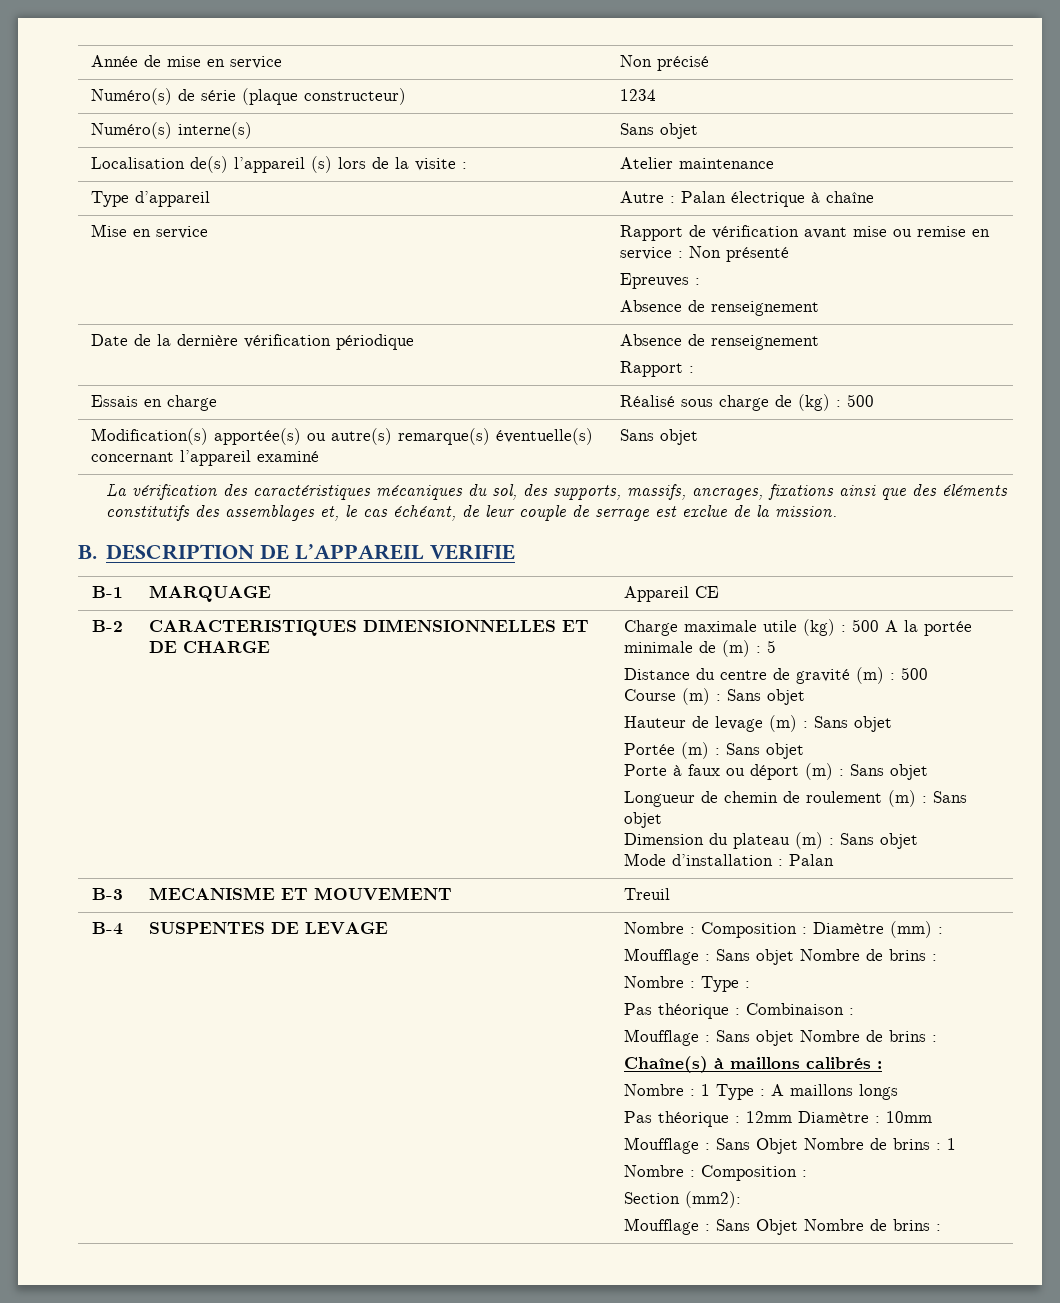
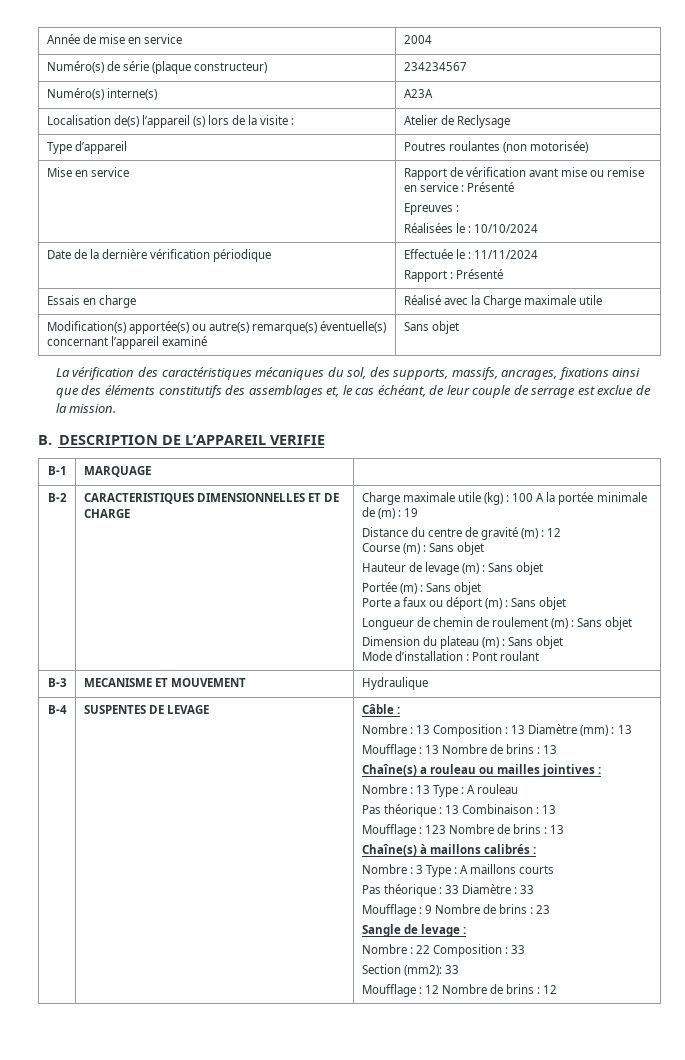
- Année de mise en service | Non précisé
+ Année de mise en service | 2004
- Numéro(s) de série (plaque constructeur) | 1234
+ Numéro(s) de série (plaque constructeur) | 234234567
- Numéro(s) interne(s) | Sans objet
+ Numéro(s) interne(s) | A23A
- Localisation de(s) l’appareil (s) lors de la visite : | Atelier maintenance
+ Localisation de(s) l’appareil (s) lors de la visite : | Atelier de Reclysage
- Type d’appareil | Autre : Palan électrique à chaîne
+ Type d’appareil | Poutres roulantes (non motorisée)
- Mise en service | Rapport de vérification avant mise ou remise en service : Non présenté
+ Mise en service | Rapport de vérification avant mise ou remise en service : Présenté
  Epreuves :
- Absence de renseignement
+ Réalisées le : 10/10/2024
- Date de la dernière vérification périodique | Absence de renseignement
- Rapport :
+ Date de la dernière vérification périodique | Effectuée le : 11/11/2024
+ Rapport : Présenté
- Essais en charge | Réalisé sous charge de (kg) : 500
+ Essais en charge | Réalisé avec la Charge maximale utile
- B-1 | MARQUAGE | Appareil CE
+ B-1 | MARQUAGE |
- Charge maximale utile (kg) : 500 A la portée minimale de (m) : 5
+ Charge maximale utile (kg) : 100 A la portée minimale de (m) : 19
- Distance du centre de gravité (m) : 500
+ Distance du centre de gravité (m) : 12
- Porte à faux ou déport (m) : Sans objet
+ Porte a faux ou déport (m) : Sans objet
- Mode d’installation : Palan
+ Mode d’installation : Pont roulant
- B-3 | MECANISME ET MOUVEMENT | Treuil
+ B-3 | MECANISME ET MOUVEMENT | Hydraulique
- Nombre : Composition : Diamètre (mm) :
- Moufflage : Sans objet Nombre de brins :
- Nombre : Type :
- Pas théorique : Combinaison :
- Moufflage : Sans objet Nombre de brins :
+ Câble :
+ Nombre : 13 Composition : 13 Diamètre (mm) : 13
+ Moufflage : 13 Nombre de brins : 13
+ Chaîne(s) a rouleau ou mailles jointives :
+ Nombre : 13 Type : A rouleau
+ Pas théorique : 13 Combinaison : 13
+ Moufflage : 123 Nombre de brins : 13
- Nombre : 1 Type : A maillons longs
- Pas théorique : 12mm Diamètre : 10mm
- Moufflage : Sans Objet Nombre de brins : 1
- Nombre : Composition :
+ Nombre : 3 Type : A maillons courts
+ Pas théorique : 33 Diamètre : 33
+ Moufflage : 9 Nombre de brins : 23
+ Sangle de levage :
+ Nombre : 22 Composition : 33
- Section (mm2):
- Moufflage : Sans Objet Nombre de brins :
+ Section (mm2): 33
+ Moufflage : 12 Nombre de brins : 12

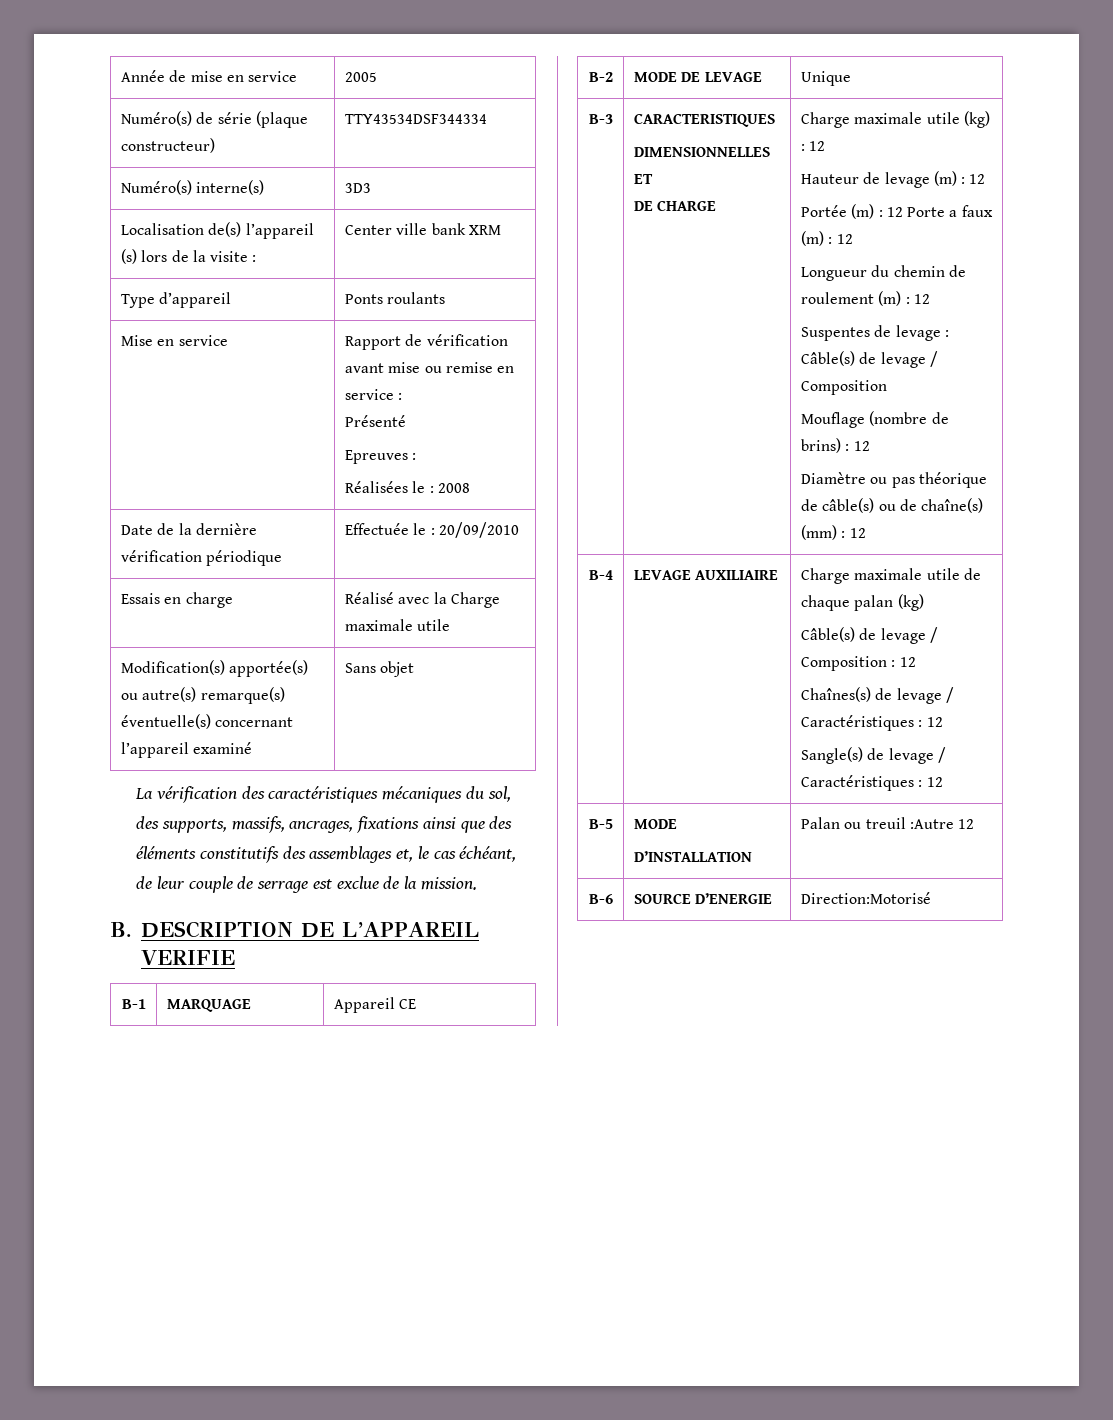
- Année de mise en service | 2004
+ Année de mise en service | 2005
- Numéro(s) de série (plaque constructeur) | 234234567
+ Numéro(s) de série (plaque constructeur) | TTY43534DSF344334
- Numéro(s) interne(s) | A23A
+ Numéro(s) interne(s) | 3D3
- Localisation de(s) l’appareil (s) lors de la visite : | Atelier de Reclysage
- Type d’appareil | Poutres roulantes (non motorisée)
+ Localisation de(s) l’appareil (s) lors de la visite : | Center ville bank XRM
+ Type d’appareil | Ponts roulants
- Mise en service | Rapport de vérification avant mise ou remise en service : Présenté
+ Mise en service | Rapport de vérification avant mise ou remise en service :
+ Présenté
  Epreuves :
- Réalisées le : 10/10/2024
+ Réalisées le : 2008
- Date de la dernière vérification périodique | Effectuée le : 11/11/2024
- Rapport : Présenté
+ Date de la dernière vérification périodique | Effectuée le : 20/09/2010
- B-1 | MARQUAGE |
+ B-1 | MARQUAGE | Appareil CE
+ MODE DE LEVAGE | Unique
+ B-3
- CARACTERISTIQUES DIMENSIONNELLES ET DE CHARGE
+ CARACTERISTIQUES
+ DIMENSIONNELLES ET
+ DE CHARGE
- Charge maximale utile (kg) : 100 A la portée minimale de (m) : 19
- Distance du centre de gravité (m) : 12
- Course (m) : Sans objet
+ Charge maximale utile (kg) : 12
- Hauteur de levage (m) : Sans objet
+ Hauteur de levage (m) : 12
- Portée (m) : Sans objet
- Porte a faux ou déport (m) : Sans objet
+ Portée (m) : 12 Porte a faux (m) : 12
- Longueur de chemin de roulement (m) : Sans objet
- Dimension du plateau (m) : Sans objet
- Mode d’installation : Pont roulant
- B-3 | MECANISME ET MOUVEMENT | Hydraulique
+ Longueur du chemin de roulement (m) : 12
+ Suspentes de levage : Câble(s) de levage / Composition
+ Mouflage (nombre de brins) : 12
+ Diamètre ou pas théorique de câble(s) ou de chaîne(s) (mm) : 12
- SUSPENTES DE LEVAGE | Câble :
- Nombre : 13 Composition : 13 Diamètre (mm) : 13
- Moufflage : 13 Nombre de brins : 13
- Chaîne(s) a rouleau ou mailles jointives :
- Nombre : 13 Type : A rouleau
- Pas théorique : 13 Combinaison : 13
- Moufflage : 123 Nombre de brins : 13
- Chaîne(s) à maillons calibrés :
- Nombre : 3 Type : A maillons courts
- Pas théorique : 33 Diamètre : 33
- Moufflage : 9 Nombre de brins : 23
- Sangle de levage :
- Nombre : 22 Composition : 33
- Section (mm2): 33
- Moufflage : 12 Nombre de brins : 12
+ LEVAGE AUXILIAIRE | Charge maximale utile de chaque palan (kg)
+ Câble(s) de levage / Composition : 12
+ Chaînes(s) de levage / Caractéristiques : 12
+ Sangle(s) de levage / Caractéristiques : 12
+ B-5 | MODE
+ D’INSTALLATION | Palan ou treuil :Autre 12
+ B-6 | SOURCE D’ENERGIE | Direction:Motorisé

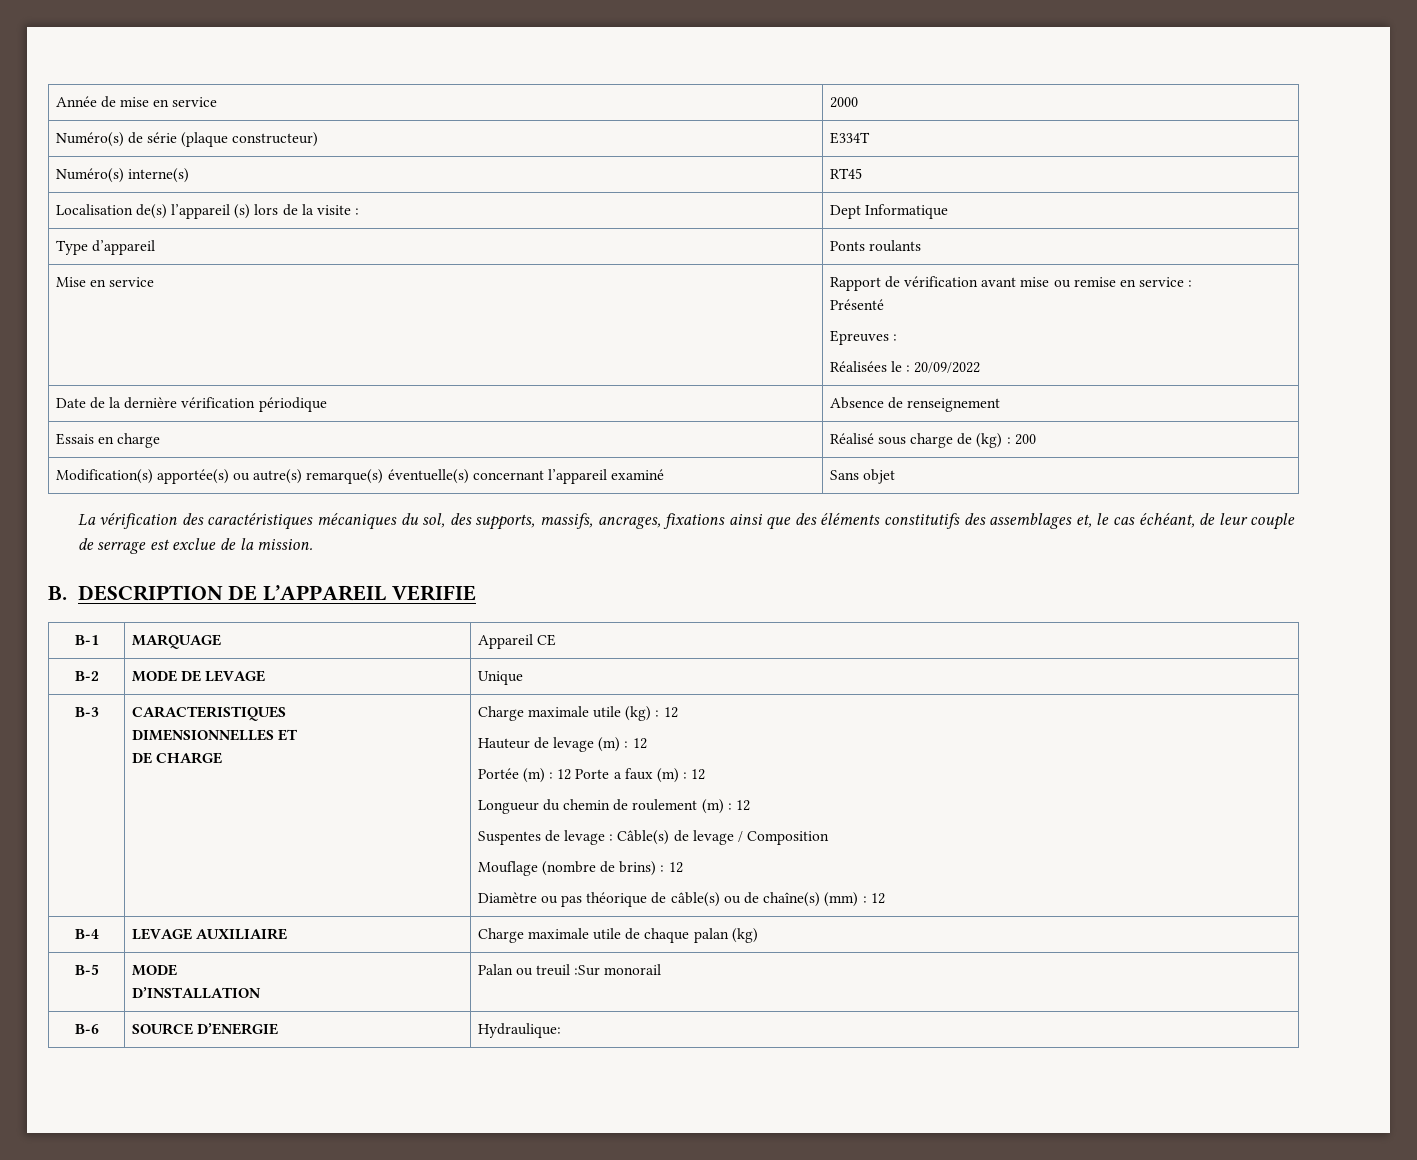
- Année de mise en service | 2005
+ Année de mise en service | 2000
- Numéro(s) de série (plaque constructeur) | TTY43534DSF344334
+ Numéro(s) de série (plaque constructeur) | E334T
- Numéro(s) interne(s) | 3D3
+ Numéro(s) interne(s) | RT45
- Localisation de(s) l’appareil (s) lors de la visite : | Center ville bank XRM
+ Localisation de(s) l’appareil (s) lors de la visite : | Dept Informatique
  Mise en service | Rapport de vérification avant mise ou remise en service :
  Présenté
  Epreuves :
- Réalisées le : 2008
+ Réalisées le : 20/09/2022
- Date de la dernière vérification périodique | Effectuée le : 20/09/2010
+ Date de la dernière vérification périodique | Absence de renseignement
- Essais en charge | Réalisé avec la Charge maximale utile
+ Essais en charge | Réalisé sous charge de (kg) : 200
  B-4 | LEVAGE AUXILIAIRE | Charge maximale utile de chaque palan (kg)
- Câble(s) de levage / Composition : 12
- Chaînes(s) de levage / Caractéristiques : 12
- Sangle(s) de levage / Caractéristiques : 12
  B-5 | MODE
- D’INSTALLATION | Palan ou treuil :Autre 12
+ D’INSTALLATION | Palan ou treuil :Sur monorail
- B-6 | SOURCE D’ENERGIE | Direction:Motorisé
+ B-6 | SOURCE D’ENERGIE | Hydraulique:

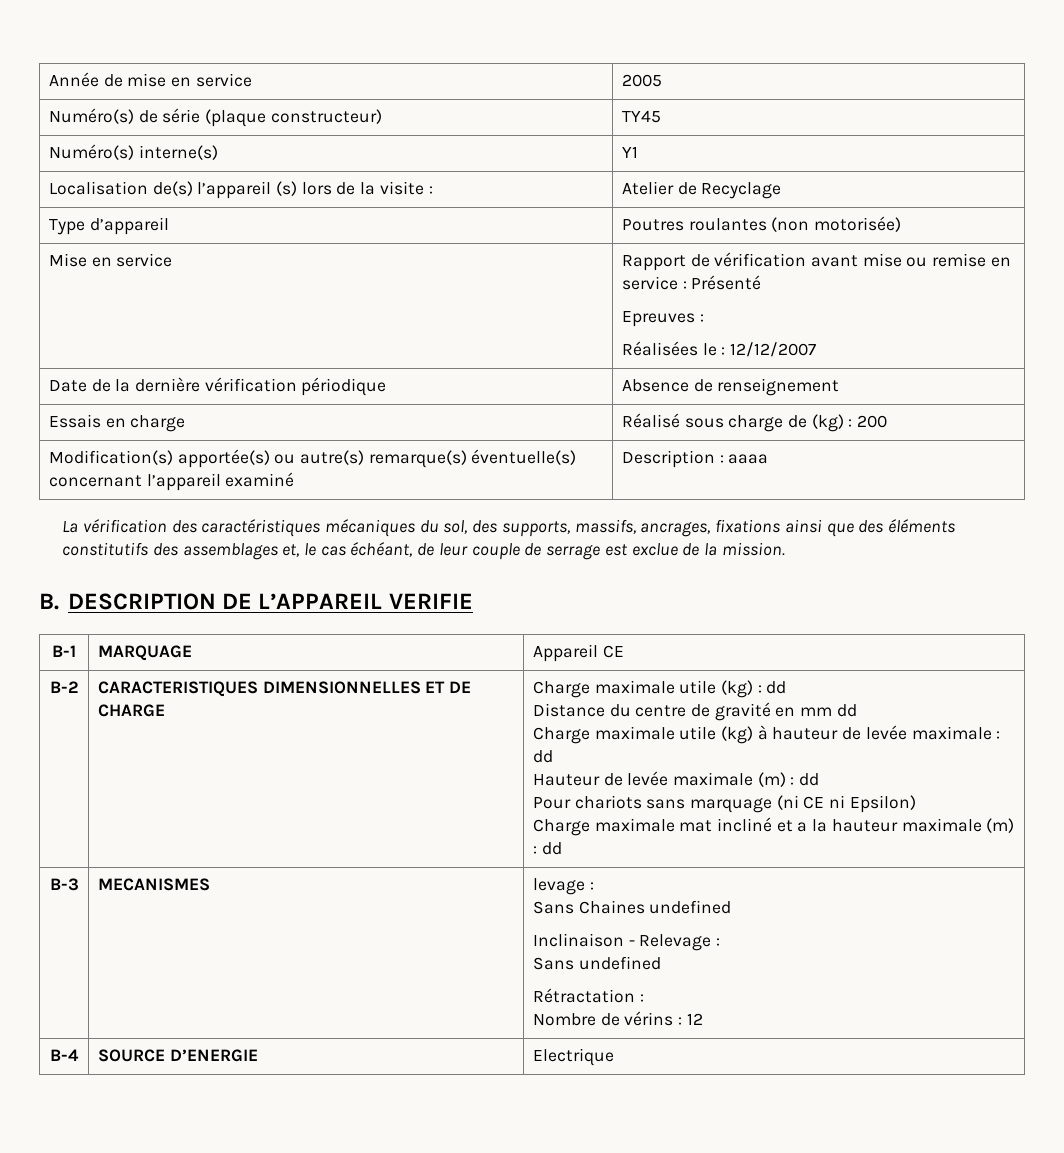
- Année de mise en service | 2000
+ Année de mise en service | 2005
- Numéro(s) de série (plaque constructeur) | E334T
+ Numéro(s) de série (plaque constructeur) | TY45
- Numéro(s) interne(s) | RT45
+ Numéro(s) interne(s) | Y1
- Localisation de(s) l’appareil (s) lors de la visite : | Dept Informatique
+ Localisation de(s) l’appareil (s) lors de la visite : | Atelier de Recyclage
- Type d’appareil | Ponts roulants
+ Type d’appareil | Poutres roulantes (non motorisée)
- Mise en service | Rapport de vérification avant mise ou remise en service :
- Présenté
+ Mise en service | Rapport de vérification avant mise ou remise en service : Présenté
  Epreuves :
- Réalisées le : 20/09/2022
+ Réalisées le : 12/12/2007
- Modification(s) apportée(s) ou autre(s) remarque(s) éventuelle(s) concernant l’appareil examiné | Sans objet
+ Modification(s) apportée(s) ou autre(s) remarque(s) éventuelle(s) concernant l’appareil examiné | Description : aaaa
- MODE DE LEVAGE | Unique
- B-3
- CARACTERISTIQUES
- DIMENSIONNELLES ET
- DE CHARGE
+ CARACTERISTIQUES DIMENSIONNELLES ET DE CHARGE
- Charge maximale utile (kg) : 12
- Hauteur de levage (m) : 12
- Portée (m) : 12 Porte a faux (m) : 12
- Longueur du chemin de roulement (m) : 12
- Suspentes de levage : Câble(s) de levage / Composition
- Mouflage (nombre de brins) : 12
- Diamètre ou pas théorique de câble(s) ou de chaîne(s) (mm) : 12
- B-4 | LEVAGE AUXILIAIRE | Charge maximale utile de chaque palan (kg)
- B-5 | MODE
- D’INSTALLATION | Palan ou treuil :Sur monorail
- B-6 | SOURCE D’ENERGIE | Hydraulique:
+ Charge maximale utile (kg) : dd
+ Distance du centre de gravité en mm dd
+ Charge maximale utile (kg) à hauteur de levée maximale : dd
+ Hauteur de levée maximale (m) : dd
+ Pour chariots sans marquage (ni CE ni Epsilon)
+ Charge maximale mat incliné et a la hauteur maximale (m) : dd
+ B-3 | MECANISMES | levage :
+ Sans Chaines undefined
+ Inclinaison - Relevage :
+ Sans undefined
+ Rétractation :
+ Nombre de vérins : 12
+ B-4 | SOURCE D’ENERGIE | Electrique

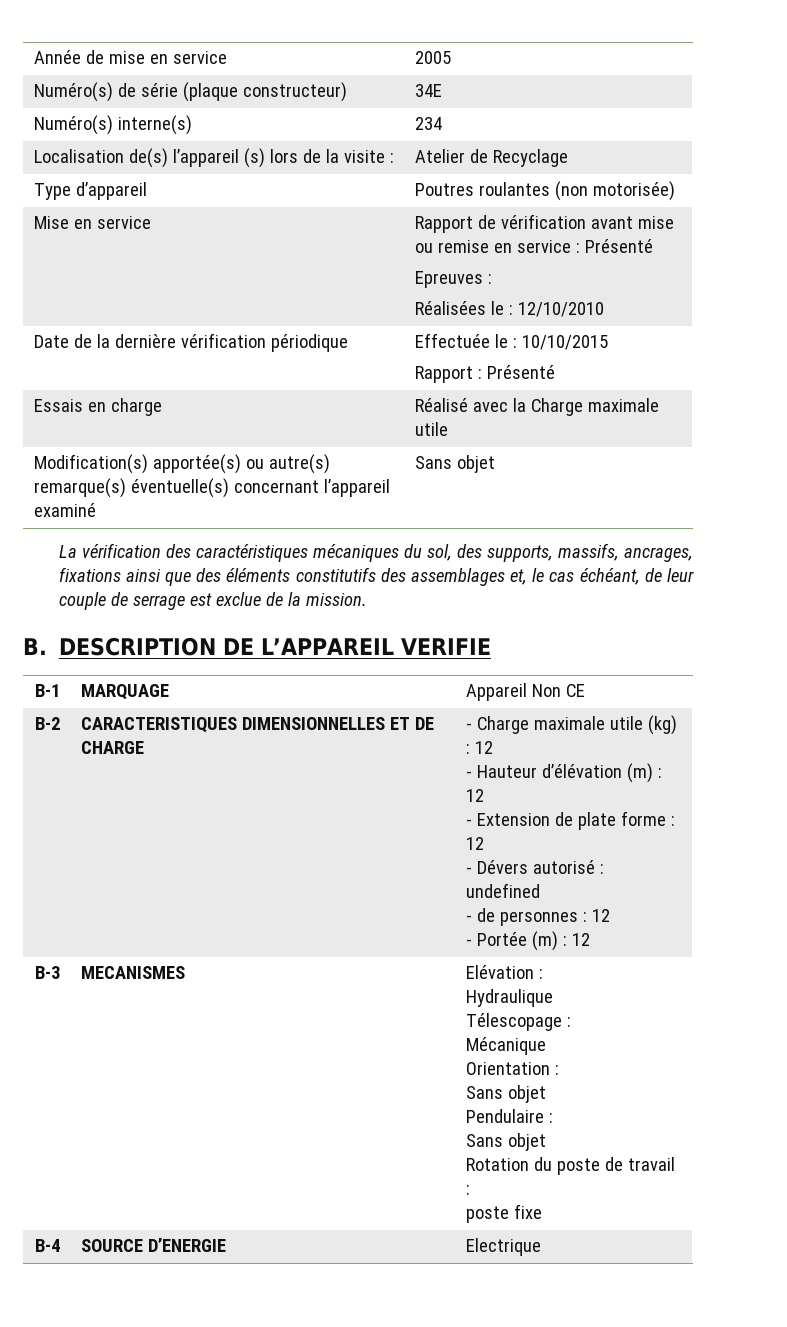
- Numéro(s) de série (plaque constructeur) | TY45
+ Numéro(s) de série (plaque constructeur) | 34E
- Numéro(s) interne(s) | Y1
+ Numéro(s) interne(s) | 234
  Mise en service | Rapport de vérification avant mise ou remise en service : Présenté
  Epreuves :
- Réalisées le : 12/12/2007
+ Réalisées le : 12/10/2010
- Date de la dernière vérification périodique | Absence de renseignement
- Essais en charge | Réalisé sous charge de (kg) : 200
+ Date de la dernière vérification périodique | Effectuée le : 10/10/2015
+ Rapport : Présenté
+ Essais en charge | Réalisé avec la Charge maximale utile
- Modification(s) apportée(s) ou autre(s) remarque(s) éventuelle(s) concernant l’appareil examiné | Description : aaaa
+ Modification(s) apportée(s) ou autre(s) remarque(s) éventuelle(s) concernant l’appareil examiné | Sans objet
- B-1 | MARQUAGE | Appareil CE
+ B-1 | MARQUAGE | Appareil Non CE
- Charge maximale utile (kg) : dd
- Distance du centre de gravité en mm dd
- Charge maximale utile (kg) à hauteur de levée maximale : dd
- Hauteur de levée maximale (m) : dd
- Pour chariots sans marquage (ni CE ni Epsilon)
- Charge maximale mat incliné et a la hauteur maximale (m) : dd
+ - Charge maximale utile (kg) : 12
+ - Hauteur d’élévation (m) : 12
+ - Extension de plate forme : 12
+ - Dévers autorisé : undefined
+ - de personnes : 12
+ - Portée (m) : 12
- B-3 | MECANISMES | levage :
- Sans Chaines undefined
- Inclinaison - Relevage :
- Sans undefined
- Rétractation :
- Nombre de vérins : 12
+ B-3 | MECANISMES | Elévation :
+ Hydraulique
+ Télescopage :
+ Mécanique
+ Orientation :
+ Sans objet
+ Pendulaire :
+ Sans objet
+ Rotation du poste de travail :
+ poste fixe

